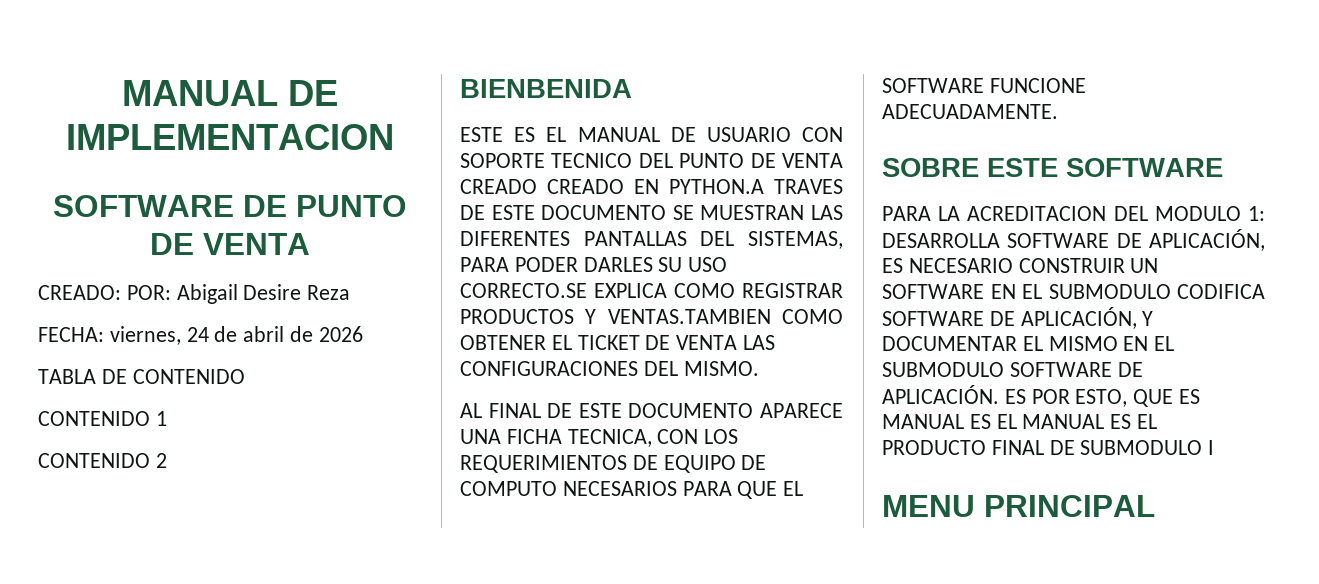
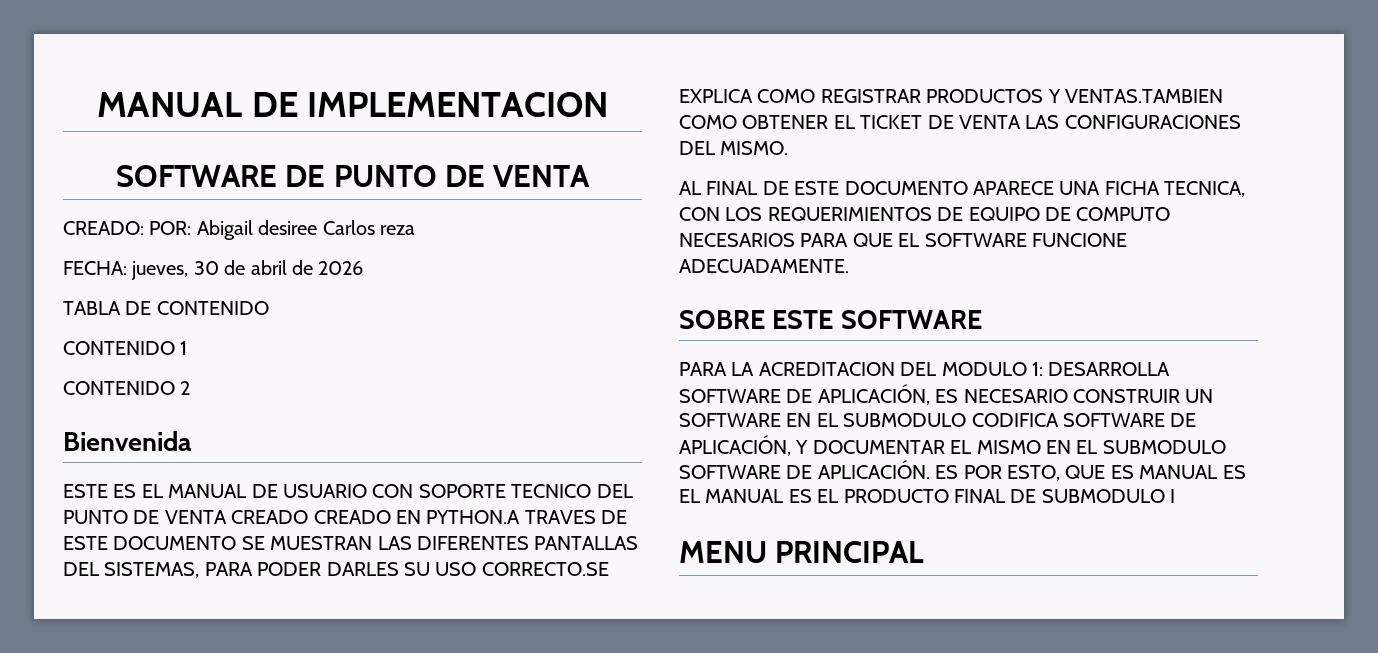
- CREADO: POR: Abigail Desire Reza
+ CREADO: POR: Abigail desiree Carlos reza
- FECHA: viernes, 24 de abril de 2026
+ FECHA: jueves, 30 de abril de 2026
- BIENBENIDA
+ Bienvenida

